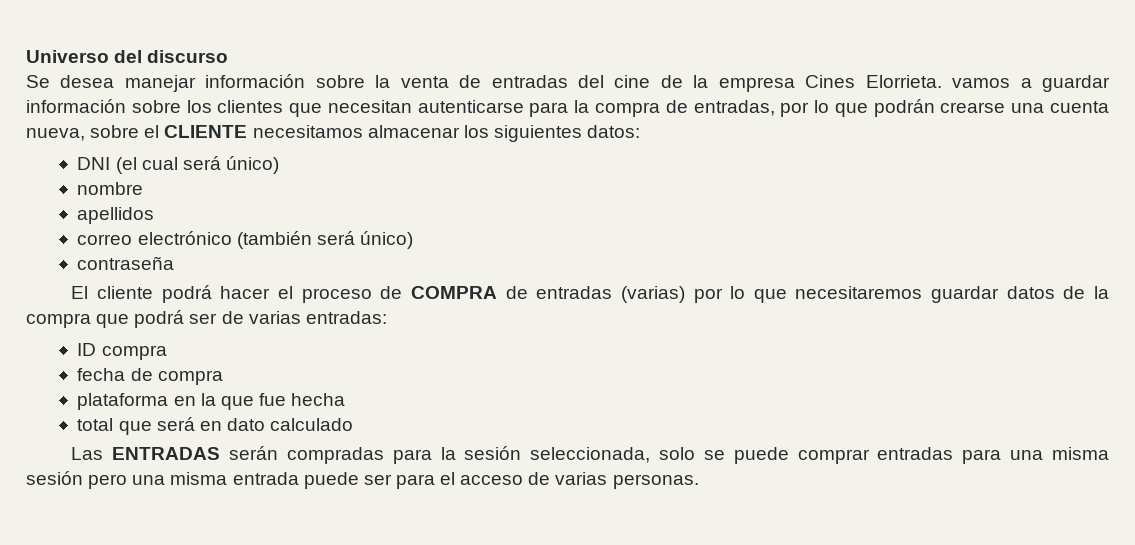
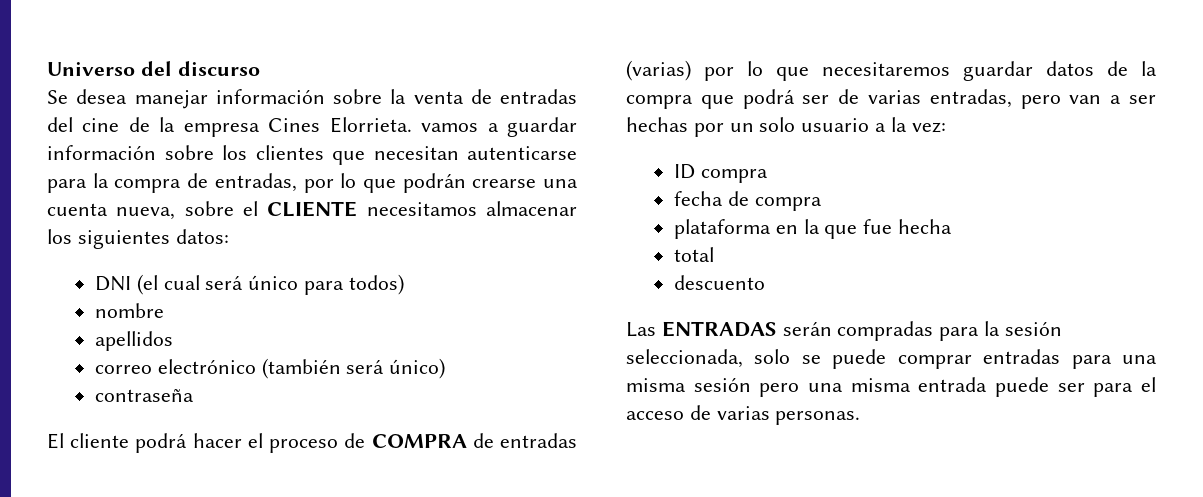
- DNI (el cual será único)
+ DNI (el cual será único para todos)
- El cliente podrá hacer el proceso de COMPRA de entradas (varias) por lo que necesitaremos guardar datos de la compra que podrá ser de varias entradas:
+ El cliente podrá hacer el proceso de COMPRA de entradas (varias) por lo que necesitaremos guardar datos de la compra que podrá ser de varias entradas, pero van a ser hechas por un solo usuario a la vez:
- total que será en dato calculado
+ total
+ descuento

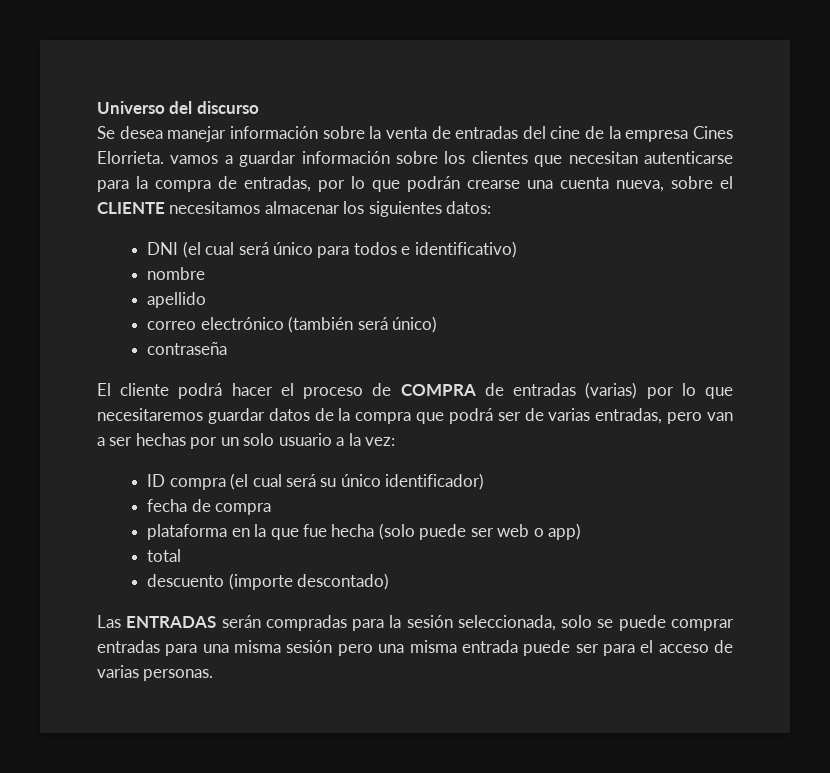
- DNI (el cual será único para todos)
+ DNI (el cual será único para todos e identificativo)
- apellidos
+ apellido
- ID compra
+ ID compra (el cual será su único identificador)
- plataforma en la que fue hecha
+ plataforma en la que fue hecha (solo puede ser web o app)
- descuento
+ descuento (importe descontado)

